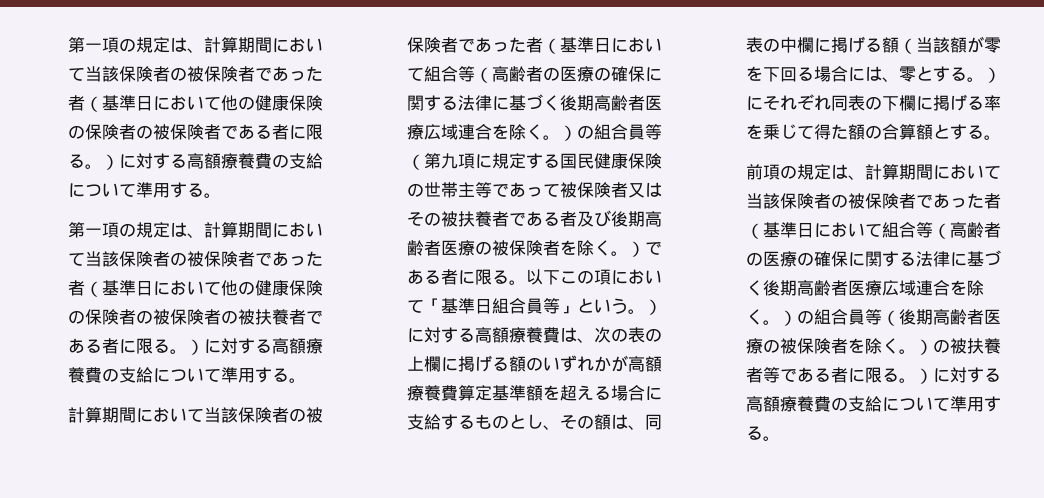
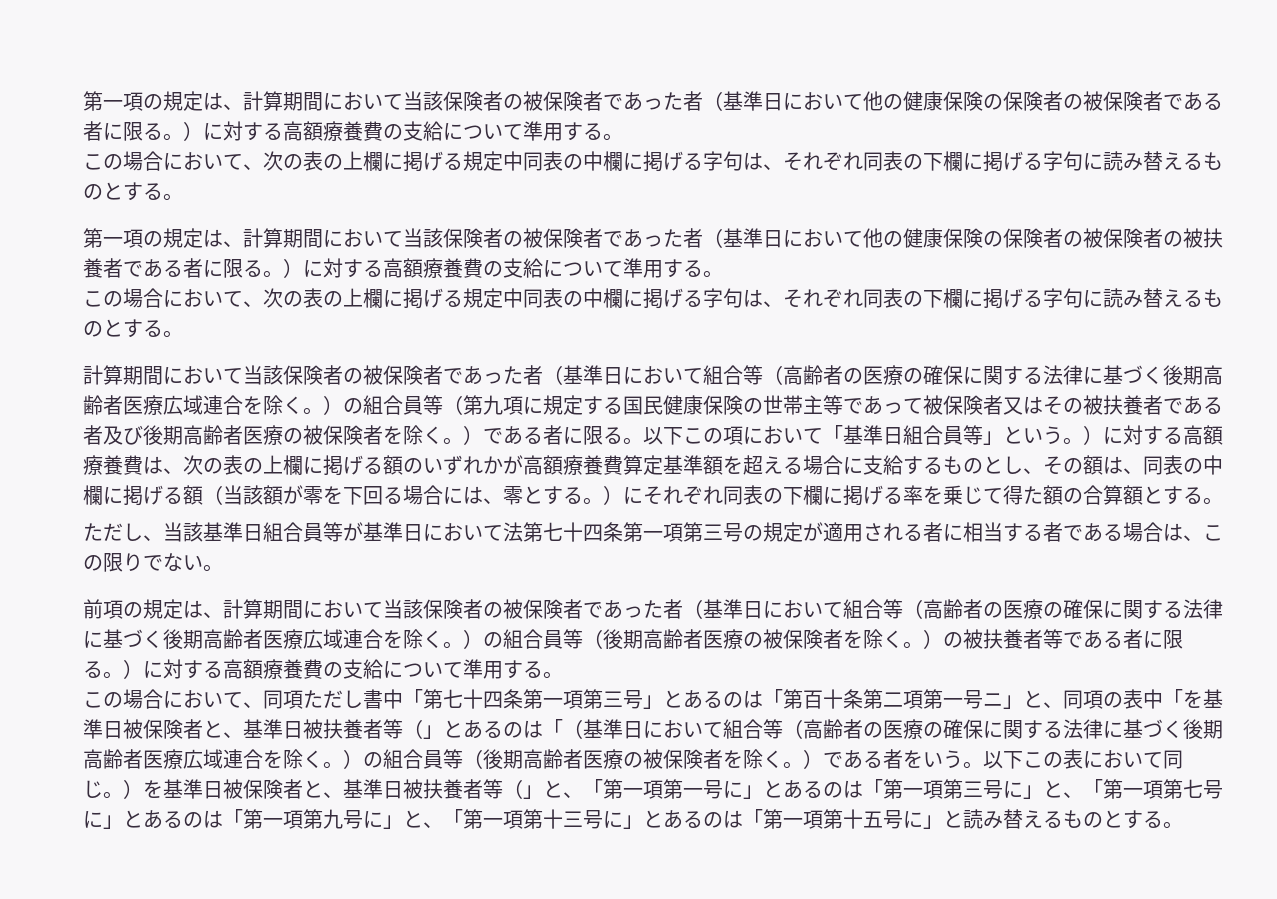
  第一項の規定は、計算期間において当該保険者の被保険者であった者（基準日において他の健康保険の保険者の被保険者である者に限る。）に対する高額療養費の支給について準用する。
+ この場合において、次の表の上欄に掲げる規定中同表の中欄に掲げる字句は、それぞれ同表の下欄に掲げる字句に読み替えるものとする。
  第一項の規定は、計算期間において当該保険者の被保険者であった者（基準日において他の健康保険の保険者の被保険者の被扶養者である者に限る。）に対する高額療養費の支給について準用する。
+ この場合において、次の表の上欄に掲げる規定中同表の中欄に掲げる字句は、それぞれ同表の下欄に掲げる字句に読み替えるものとする。
+ ただし、当該基準日組合員等が基準日において法第七十四条第一項第三号の規定が適用される者に相当する者である場合は、この限りでない。
+ この場合において、同項ただし書中「第七十四条第一項第三号」とあるのは「第百十条第二項第一号ニ」と、同項の表中「を基準日被保険者と、基準日被扶養者等（」とあるのは「（基準日において組合等（高齢者の医療の確保に関する法律に基づく後期高齢者医療広域連合を除く。）の組合員等（後期高齢者医療の被保険者を除く。）である者をいう。以下この表において同じ。）を基準日被保険者と、基準日被扶養者等（」と、「第一項第一号に」とあるのは「第一項第三号に」と、「第一項第七号に」とあるのは「第一項第九号に」と、「第一項第十三号に」とあるのは「第一項第十五号に」と読み替えるものとする。

